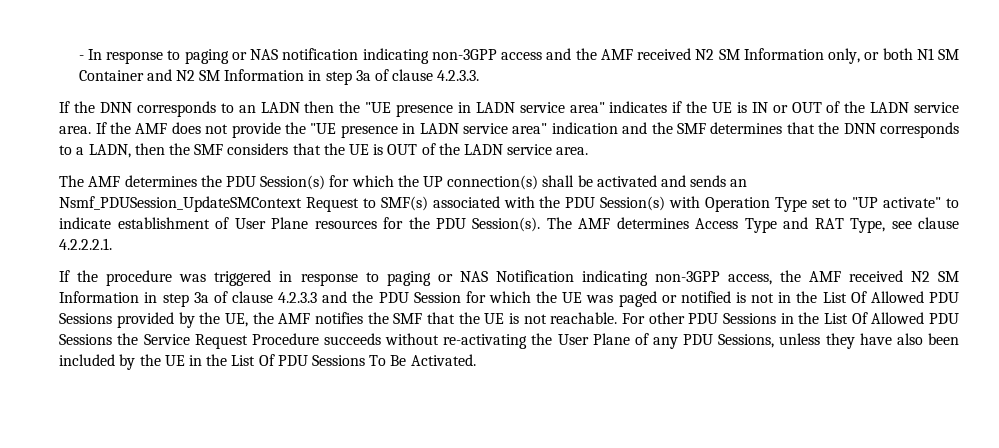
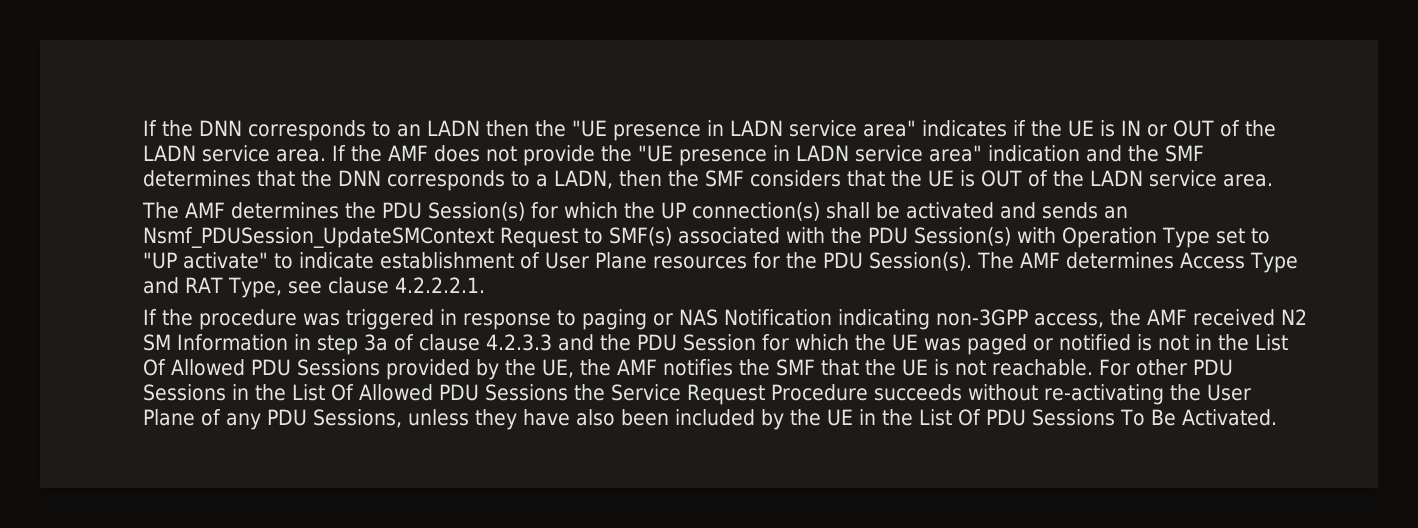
- - In response to paging or NAS notification indicating non-3GPP access and the AMF received N2 SM Information only, or both N1 SM Container and N2 SM Information in step 3a of clause 4.2.3.3.

